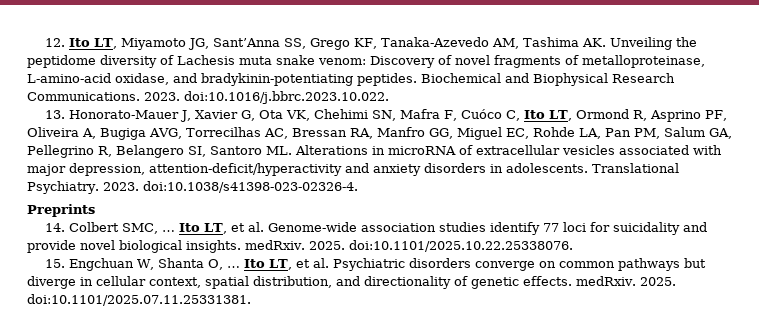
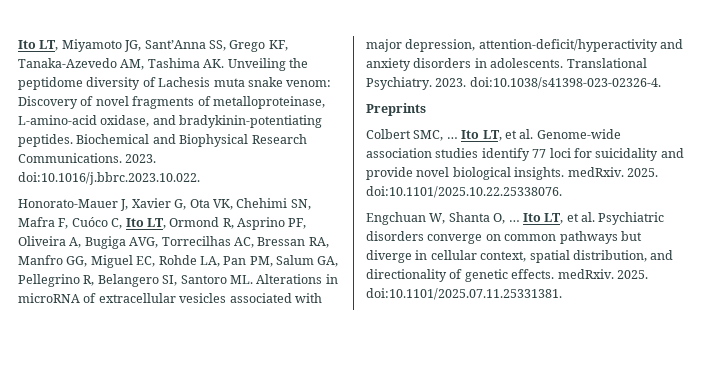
- 12. Ito LT, Miyamoto JG, Sant’Anna SS, Grego KF, Tanaka‑Azevedo AM, Tashima AK. Unveiling the peptidome diversity of Lachesis muta snake venom: Discovery of novel fragments of metalloproteinase, L‑amino‑acid oxidase, and bradykinin‑potentiating peptides.
+ Ito LT, Miyamoto JG, Sant’Anna SS, Grego KF, Tanaka‑Azevedo AM, Tashima AK. Unveiling the peptidome diversity of Lachesis muta snake venom: Discovery of novel fragments of metalloproteinase, L‑amino‑acid oxidase, and bradykinin‑potentiating peptides.
- 13. Honorato‑Mauer J, Xavier G, Ota VK, Chehimi SN, Mafra F, Cuóco C, Ito LT, Ormond R, Asprino PF, Oliveira A, Bugiga AVG, Torrecilhas AC, Bressan RA, Manfro GG, Miguel EC, Rohde LA, Pan PM, Salum GA, Pellegrino R, Belangero SI, Santoro ML. Alterations in microRNA of extracellular vesicles associated with major depression, attention‑deficit/hyperactivity and anxiety disorders in adolescents.
+ Honorato‑Mauer J, Xavier G, Ota VK, Chehimi SN, Mafra F, Cuóco C, Ito LT, Ormond R, Asprino PF, Oliveira A, Bugiga AVG, Torrecilhas AC, Bressan RA, Manfro GG, Miguel EC, Rohde LA, Pan PM, Salum GA, Pellegrino R, Belangero SI, Santoro ML. Alterations in microRNA of extracellular vesicles associated with major depression, attention‑deficit/hyperactivity and anxiety disorders in adolescents.
- 14. Colbert SMC, …
+ Colbert SMC, …
- 15. Engchuan W, Shanta O, …
+ Engchuan W, Shanta O, …

